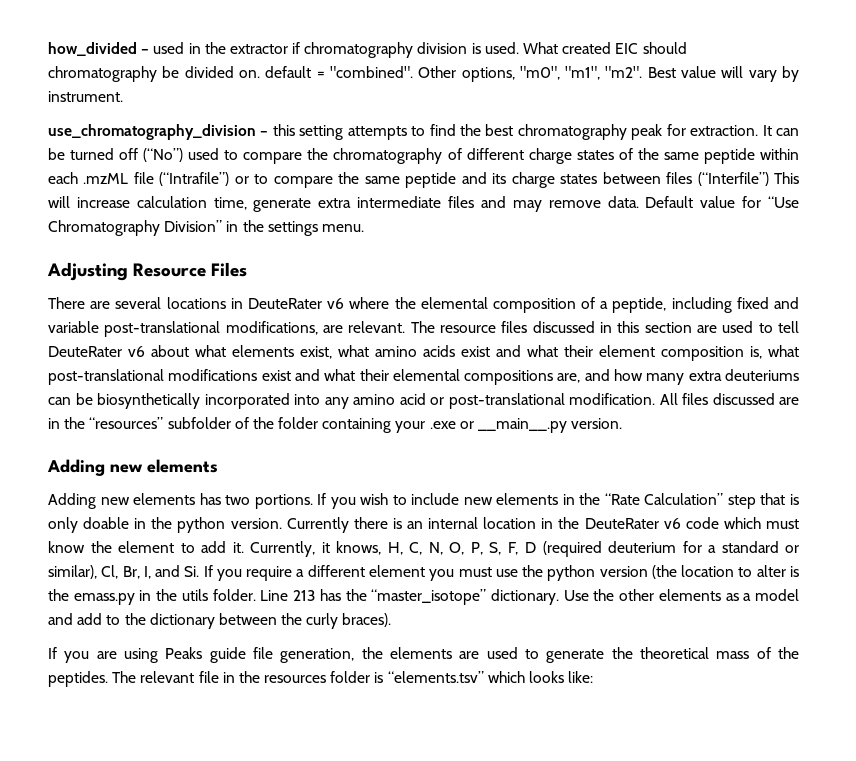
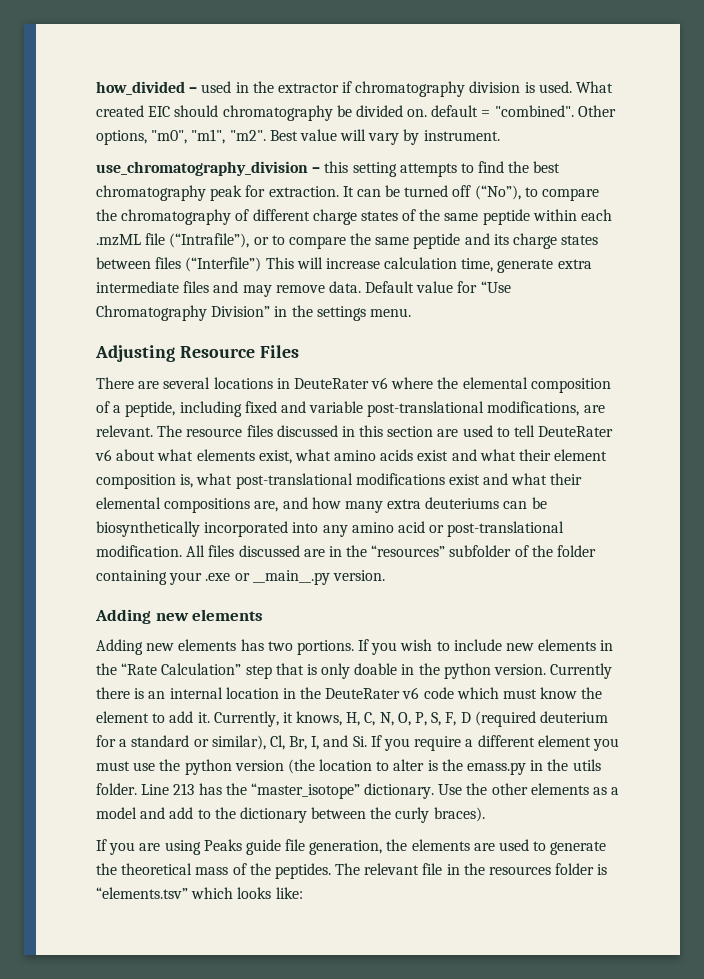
- It can be turned off (“No”) used to compare the chromatography of different charge states of the same peptide within each .mzML file (“Intrafile”) or to compare the same peptide and its charge states between files (“Interfile”) This will increase calculation time, generate extra intermediate files and may remove data.
+ It can be turned off (“No”), to compare the chromatography of different charge states of the same peptide within each .mzML file (“Intrafile”), or to compare the same peptide and its charge states between files (“Interfile”) This will increase calculation time, generate extra intermediate files and may remove data.

